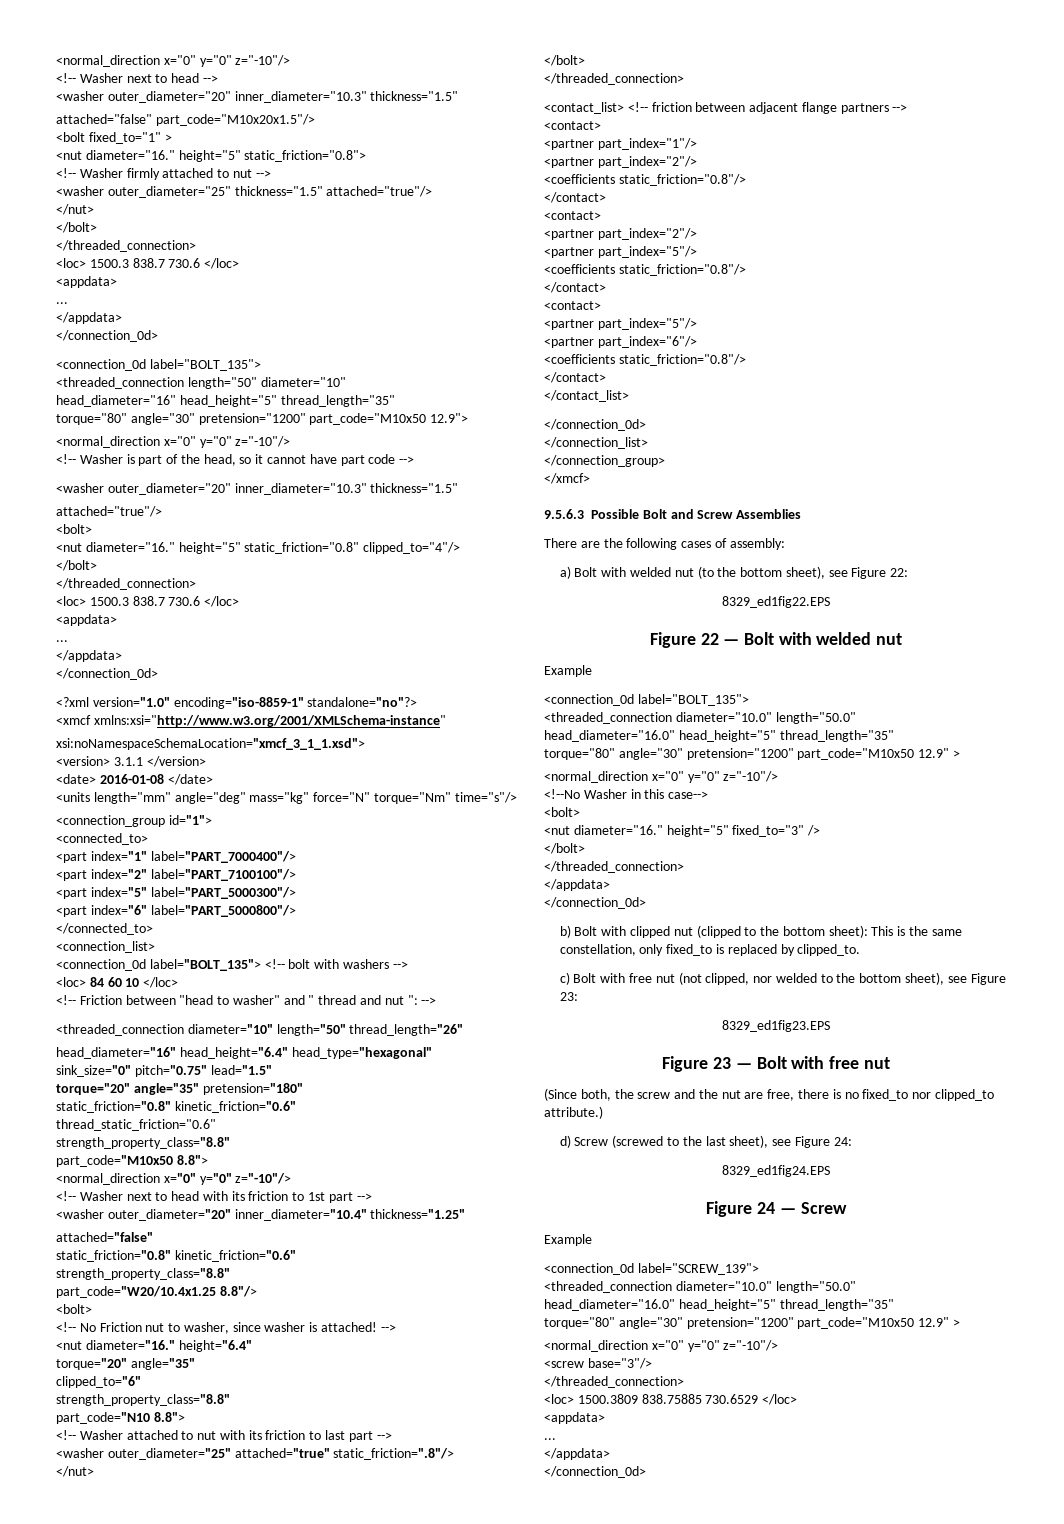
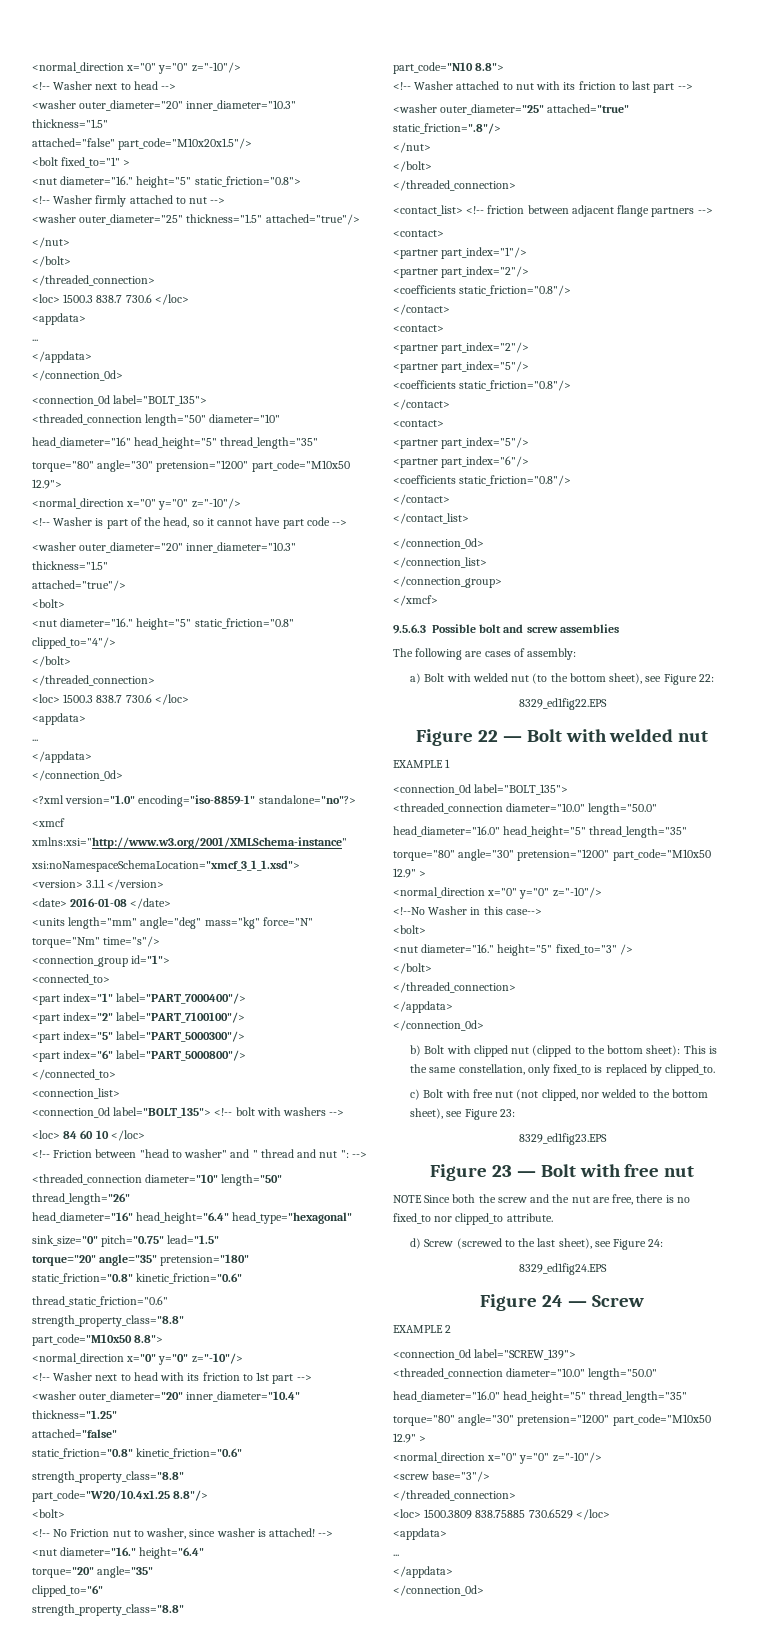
- 9.5.6.3 Possible Bolt and Screw Assemblies
- There are the following cases of assembly:
+ 9.5.6.3 Possible bolt and screw assemblies
+ The following are cases of assembly:
  Figure 22 — Bolt with welded nut
- Example
+ EXAMPLE 1
- (Since both, the screw and the nut are free, there is no fixed_to nor clipped_to attribute.)
+ NOTE Since both the screw and the nut are free, there is no fixed_to nor clipped_to attribute.
  Figure 24 — Screw
- Example
+ EXAMPLE 2

